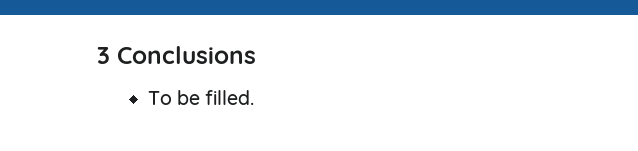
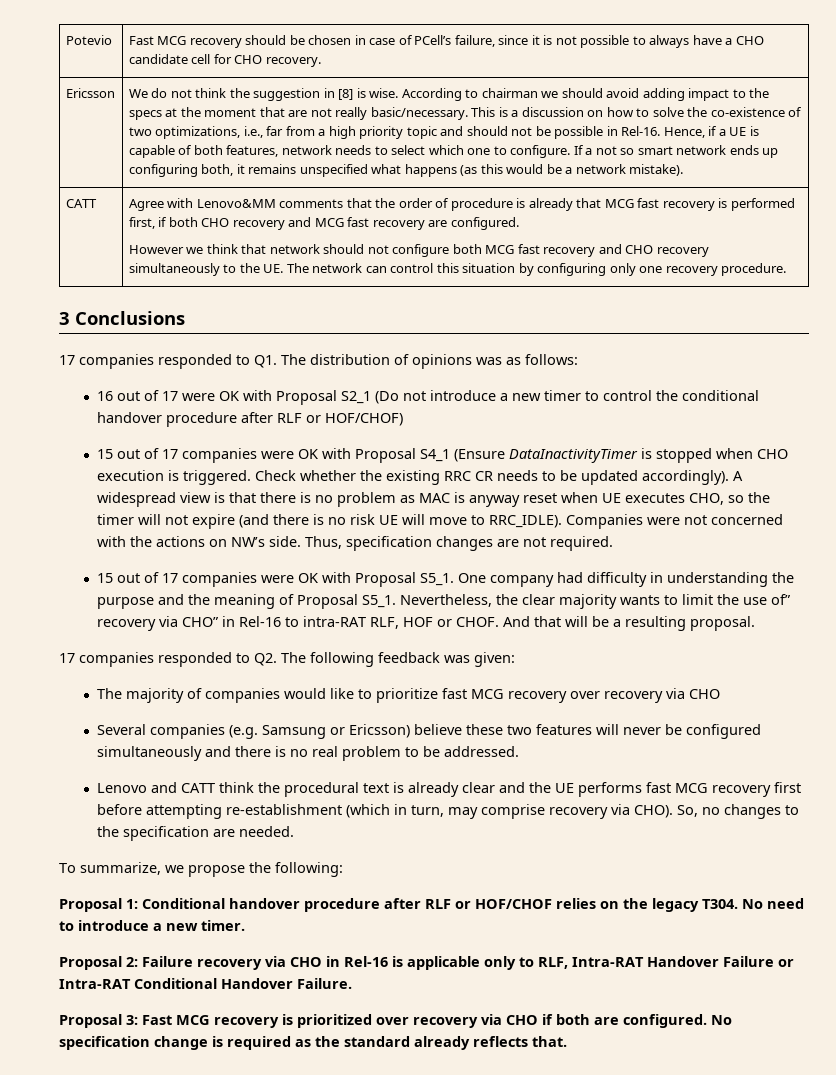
+ Potevio | Fast MCG recovery should be chosen in case of PCell’s failure, since it is not possible to always have a CHO candidate cell for CHO recovery.
+ Ericsson | We do not think the suggestion in [8] is wise. According to chairman we should avoid adding impact to the specs at the moment that are not really basic/necessary. This is a discussion on how to solve the co-existence of two optimizations, i.e., far from a high priority topic and should not be possible in Rel-16. Hence, if a UE is capable of both features, network needs to select which one to configure. If a not so smart network ends up configuring both, it remains unspecified what happens (as this would be a network mistake).
+ CATT | Agree with Lenovo&MM comments that the order of procedure is already that MCG fast recovery is performed first, if both CHO recovery and MCG fast recovery are configured.
+ However we think that network should not configure both MCG fast recovery and CHO recovery simultaneously to the UE. The network can control this situation by configuring only one recovery procedure.
  3 Conclusions
- To be filled.
+ 17 companies responded to Q1. The distribution of opinions was as follows:
+ 16 out of 17 were OK with Proposal S2_1 (Do not introduce a new timer to control the conditional handover procedure after RLF or HOF/CHOF)
+ 15 out of 17 companies were OK with Proposal S4_1 (Ensure DataInactivityTimer is stopped when CHO execution is triggered. Check whether the existing RRC CR needs to be updated accordingly). A widespread view is that there is no problem as MAC is anyway reset when UE executes CHO, so the timer will not expire (and there is no risk UE will move to RRC_IDLE). Companies were not concerned with the actions on NW’s side. Thus, specification changes are not required.
+ 15 out of 17 companies were OK with Proposal S5_1. One company had difficulty in understanding the purpose and the meaning of Proposal S5_1. Nevertheless, the clear majority wants to limit the use of” recovery via CHO” in Rel-16 to intra-RAT RLF, HOF or CHOF. And that will be a resulting proposal.
+ 17 companies responded to Q2. The following feedback was given:
+ The majority of companies would like to prioritize fast MCG recovery over recovery via CHO
+ Several companies (e.g. Samsung or Ericsson) believe these two features will never be configured simultaneously and there is no real problem to be addressed.
+ Lenovo and CATT think the procedural text is already clear and the UE performs fast MCG recovery first before attempting re-establishment (which in turn, may comprise recovery via CHO). So, no changes to the specification are needed.
+ To summarize, we propose the following:
+ Proposal 1: Conditional handover procedure after RLF or HOF/CHOF relies on the legacy T304. No need to introduce a new timer.
+ Proposal 2: Failure recovery via CHO in Rel-16 is applicable only to RLF, Intra-RAT Handover Failure or Intra-RAT Conditional Handover Failure.
+ Proposal 3: Fast MCG recovery is prioritized over recovery via CHO if both are configured. No specification change is required as the standard already reflects that.

